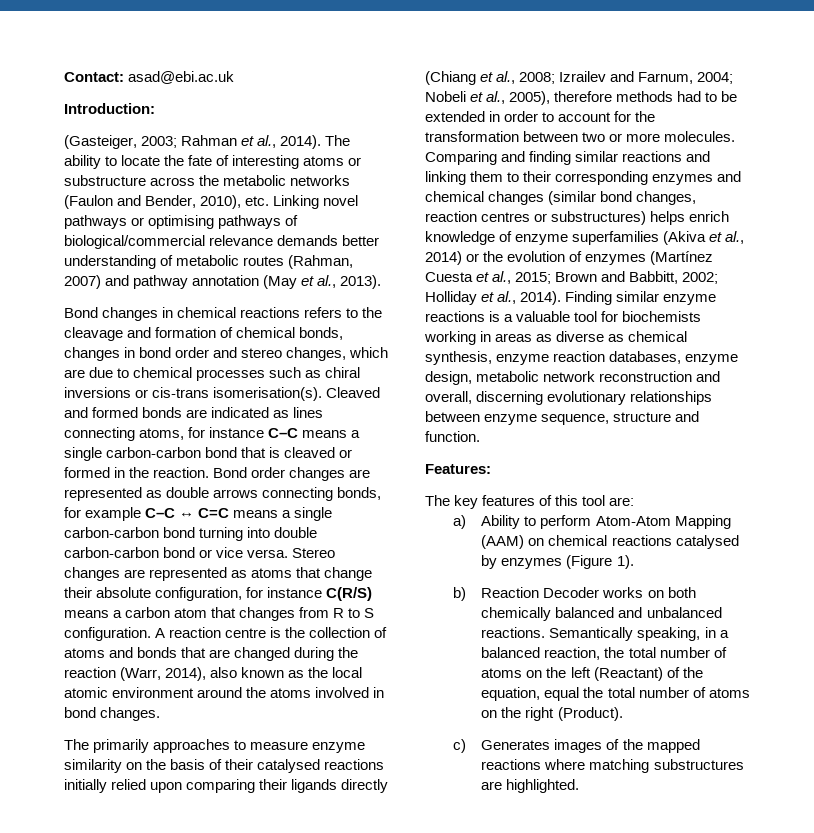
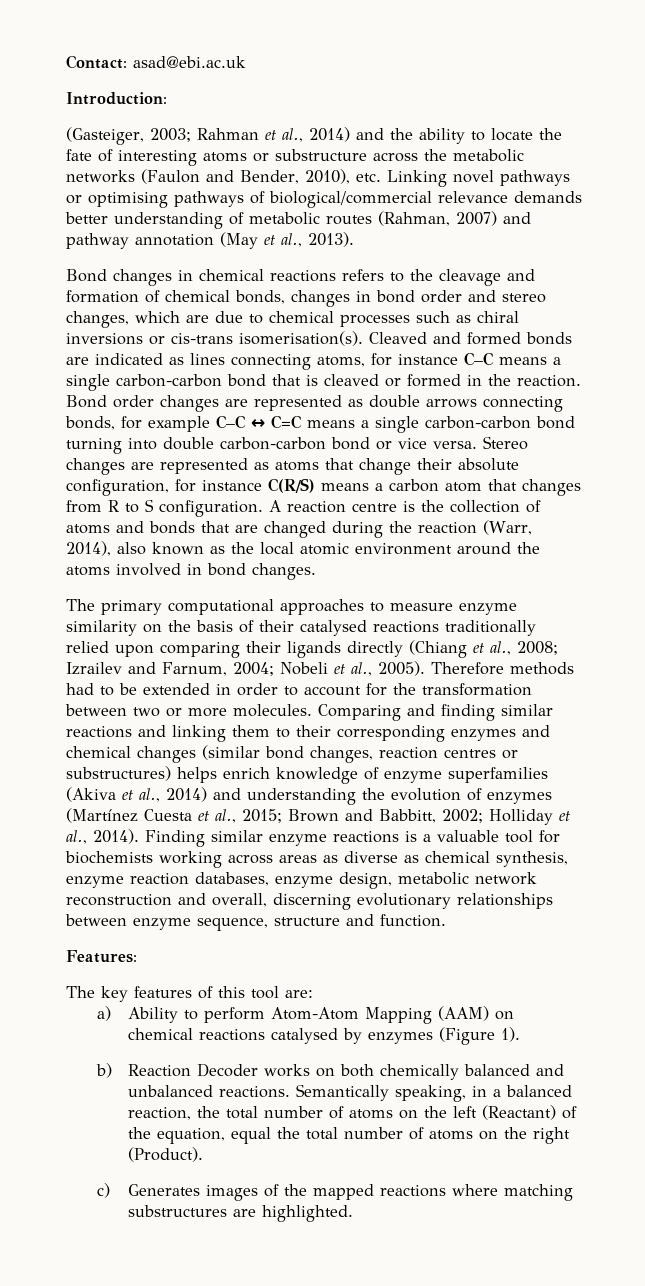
- (Gasteiger, 2003; Rahman et al., 2014). The ability to locate the fate of interesting atoms or substructure across the metabolic networks (Faulon and Bender, 2010), etc. Linking novel pathways or optimising pathways of biological/commercial relevance demands better understanding of metabolic routes (Rahman, 2007) and pathway annotation (May et al., 2013).
+ (Gasteiger, 2003; Rahman et al., 2014) and the ability to locate the fate of interesting atoms or substructure across the metabolic networks (Faulon and Bender, 2010), etc. Linking novel pathways or optimising pathways of biological/commercial relevance demands better understanding of metabolic routes (Rahman, 2007) and pathway annotation (May et al., 2013).
- The primarily approaches to measure enzyme similarity on the basis of their catalysed reactions initially relied upon comparing their ligands directly (Chiang et al., 2008; Izrailev and Farnum, 2004; Nobeli et al., 2005), therefore methods had to be extended in order to account for the transformation between two or more molecules.
+ The primary computational approaches to measure enzyme similarity on the basis of their catalysed reactions traditionally relied upon comparing their ligands directly (Chiang et al., 2008; Izrailev and Farnum, 2004; Nobeli et al., 2005). Therefore methods had to be extended in order to account for the transformation between two or more molecules.
- Comparing and finding similar reactions and linking them to their corresponding enzymes and chemical changes (similar bond changes, reaction centres or substructures) helps enrich knowledge of enzyme superfamilies (Akiva et al., 2014) or the evolution of enzymes (Martínez Cuesta et al., 2015; Brown and Babbitt, 2002; Holliday et al., 2014).
+ Comparing and finding similar reactions and linking them to their corresponding enzymes and chemical changes (similar bond changes, reaction centres or substructures) helps enrich knowledge of enzyme superfamilies (Akiva et al., 2014) and understanding the evolution of enzymes (Martínez Cuesta et al., 2015; Brown and Babbitt, 2002; Holliday et al., 2014).
- Finding similar enzyme reactions is a valuable tool for biochemists working in areas as diverse as chemical synthesis, enzyme reaction databases, enzyme design, metabolic network reconstruction and overall, discerning evolutionary relationships between enzyme sequence, structure and function.
+ Finding similar enzyme reactions is a valuable tool for biochemists working across areas as diverse as chemical synthesis, enzyme reaction databases, enzyme design, metabolic network reconstruction and overall, discerning evolutionary relationships between enzyme sequence, structure and function.

